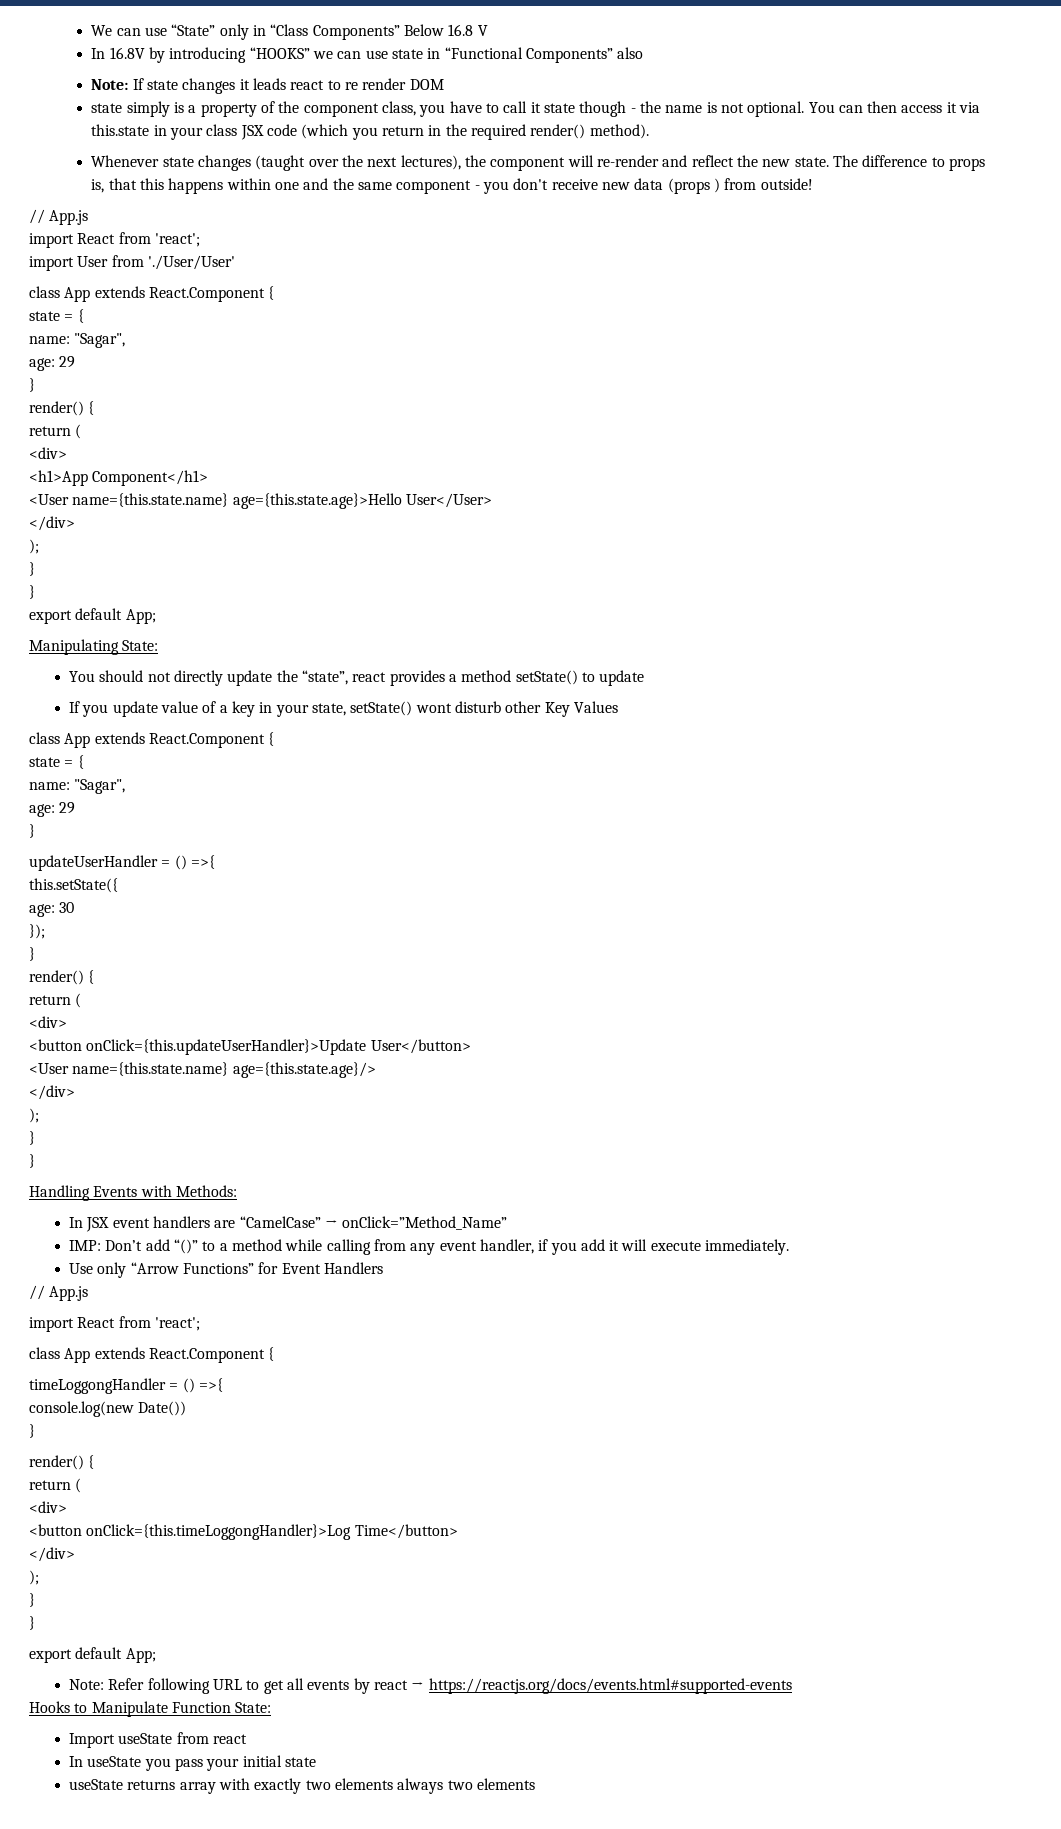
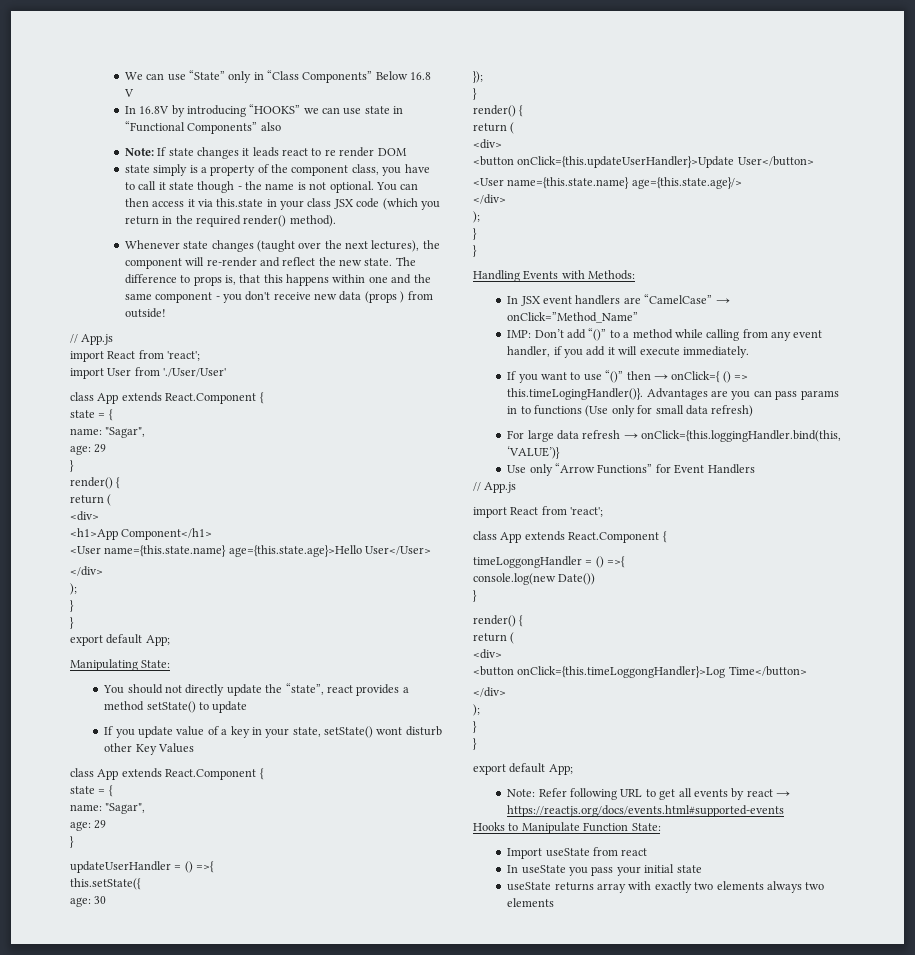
+ If you want to use “()” then → onClick={ () => this.timeLogingHandler()}. Advantages are you can pass params in to functions (Use only for small data refresh)
+ For large data refresh → onClick={this.loggingHandler.bind(this, ‘VALUE’)}

